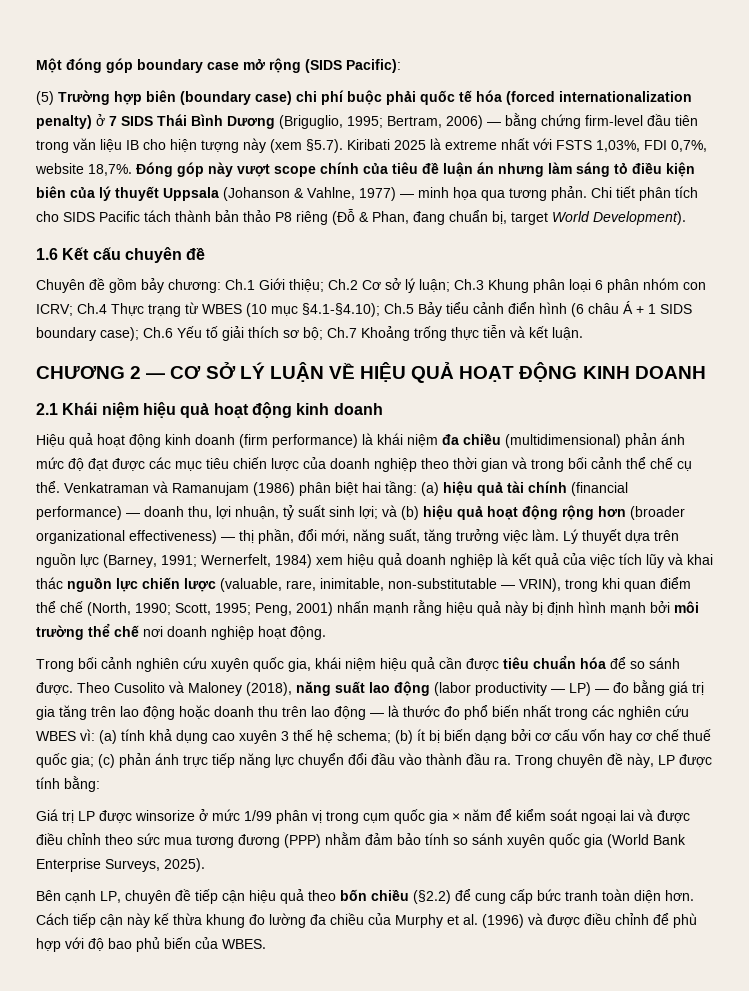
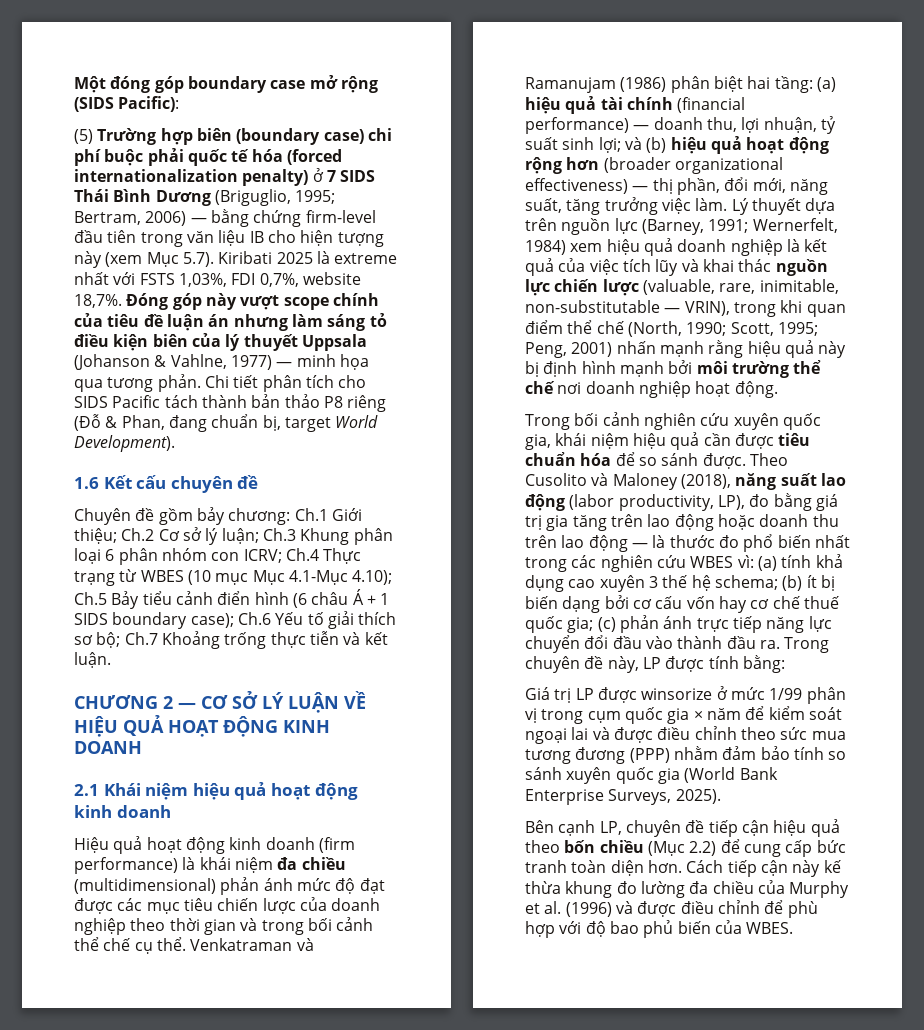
- (5) Trường hợp biên (boundary case) chi phí buộc phải quốc tế hóa (forced internationalization penalty) ở 7 SIDS Thái Bình Dương (Briguglio, 1995; Bertram, 2006) — bằng chứng firm-level đầu tiên trong văn liệu IB cho hiện tượng này (xem §5.7). Kiribati 2025 là extreme nhất với FSTS 1,03%, FDI 0,7%, website 18,7%.
+ (5) Trường hợp biên (boundary case) chi phí buộc phải quốc tế hóa (forced internationalization penalty) ở 7 SIDS Thái Bình Dương (Briguglio, 1995; Bertram, 2006) — bằng chứng firm-level đầu tiên trong văn liệu IB cho hiện tượng này (xem Mục 5.7). Kiribati 2025 là extreme nhất với FSTS 1,03%, FDI 0,7%, website 18,7%.
- Chuyên đề gồm bảy chương: Ch.1 Giới thiệu; Ch.2 Cơ sở lý luận; Ch.3 Khung phân loại 6 phân nhóm con ICRV; Ch.4 Thực trạng từ WBES (10 mục §4.1-§4.10); Ch.5 Bảy tiểu cảnh điển hình (6 châu Á + 1 SIDS boundary case); Ch.6 Yếu tố giải thích sơ bộ; Ch.7 Khoảng trống thực tiễn và kết luận.
+ Chuyên đề gồm bảy chương: Ch.1 Giới thiệu; Ch.2 Cơ sở lý luận; Ch.3 Khung phân loại 6 phân nhóm con ICRV; Ch.4 Thực trạng từ WBES (10 mục Mục 4.1-Mục 4.10); Ch.5 Bảy tiểu cảnh điển hình (6 châu Á + 1 SIDS boundary case); Ch.6 Yếu tố giải thích sơ bộ; Ch.7 Khoảng trống thực tiễn và kết luận.
- Theo Cusolito và Maloney (2018), năng suất lao động (labor productivity — LP) — đo bằng giá trị gia tăng trên lao động hoặc doanh thu trên lao động — là thước đo phổ biến nhất trong các nghiên cứu WBES vì:
+ Theo Cusolito và Maloney (2018), năng suất lao động (labor productivity, LP), đo bằng giá trị gia tăng trên lao động hoặc doanh thu trên lao động — là thước đo phổ biến nhất trong các nghiên cứu WBES vì:
- Bên cạnh LP, chuyên đề tiếp cận hiệu quả theo bốn chiều (§2.2) để cung cấp bức tranh toàn diện hơn.
+ Bên cạnh LP, chuyên đề tiếp cận hiệu quả theo bốn chiều (Mục 2.2) để cung cấp bức tranh toàn diện hơn.

